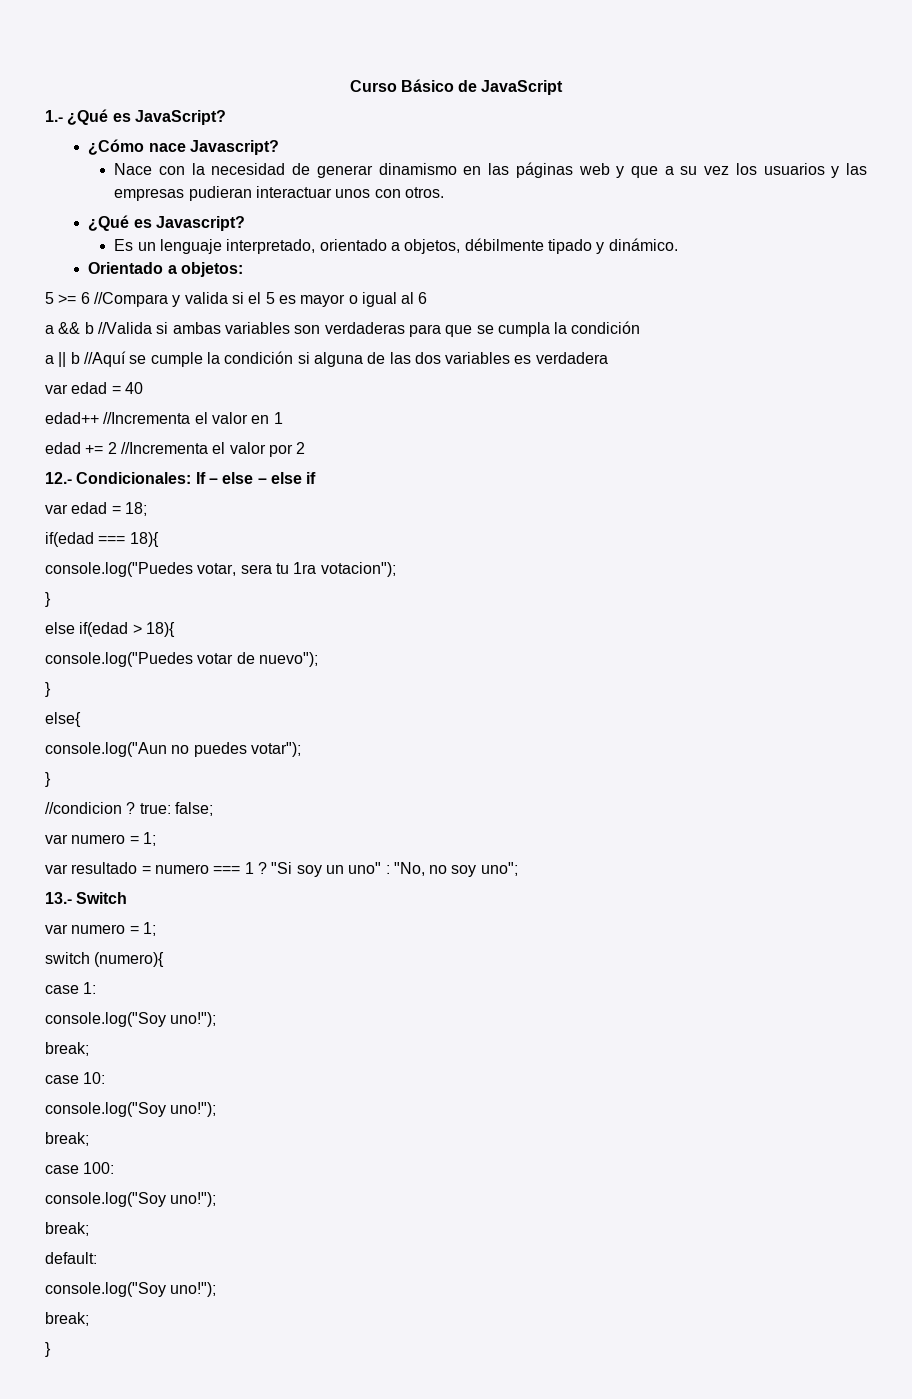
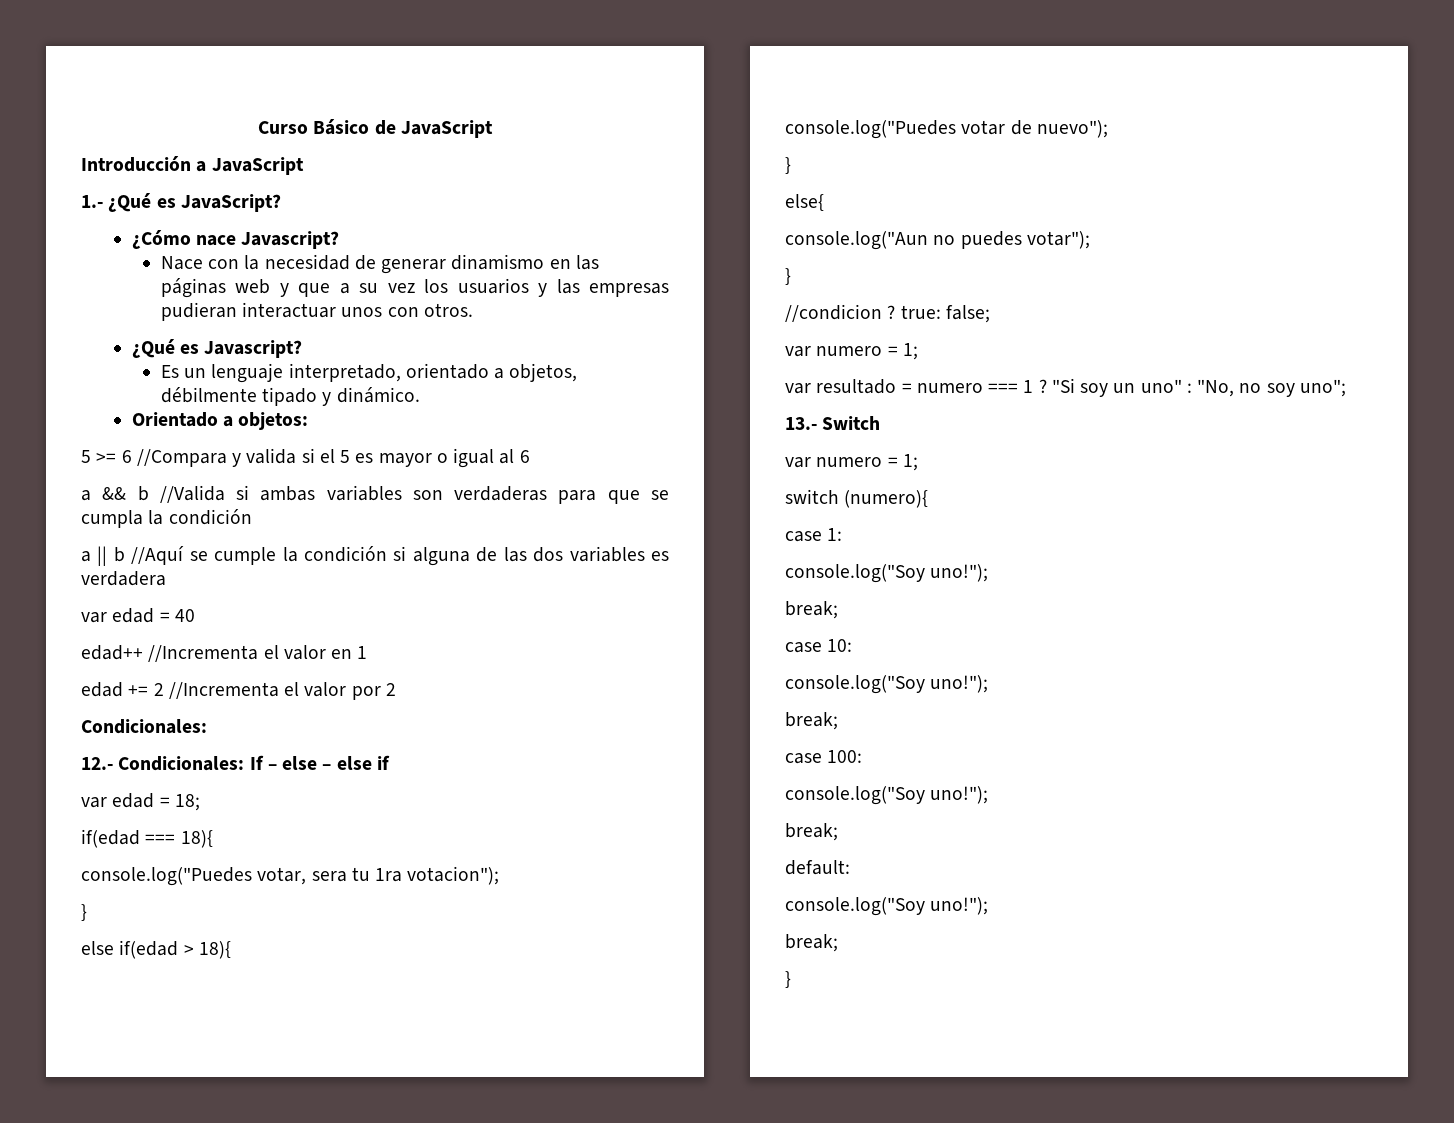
+ Introducción a JavaScript
  edad += 2 //Incrementa el valor por 2
+ Condicionales:

